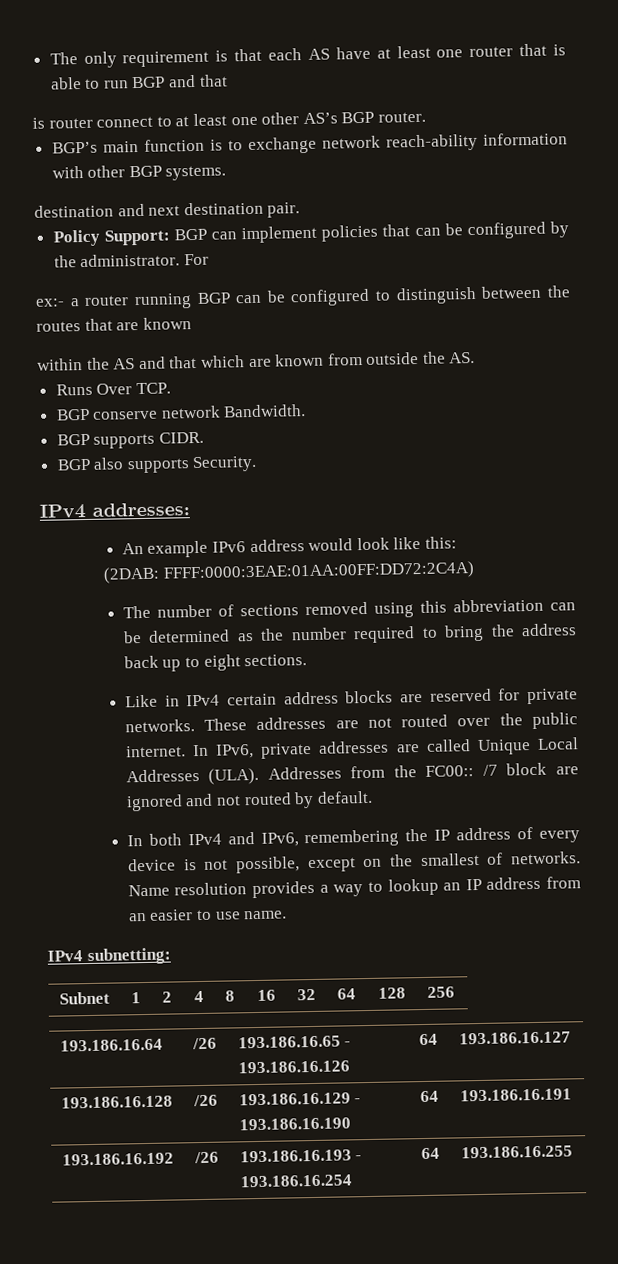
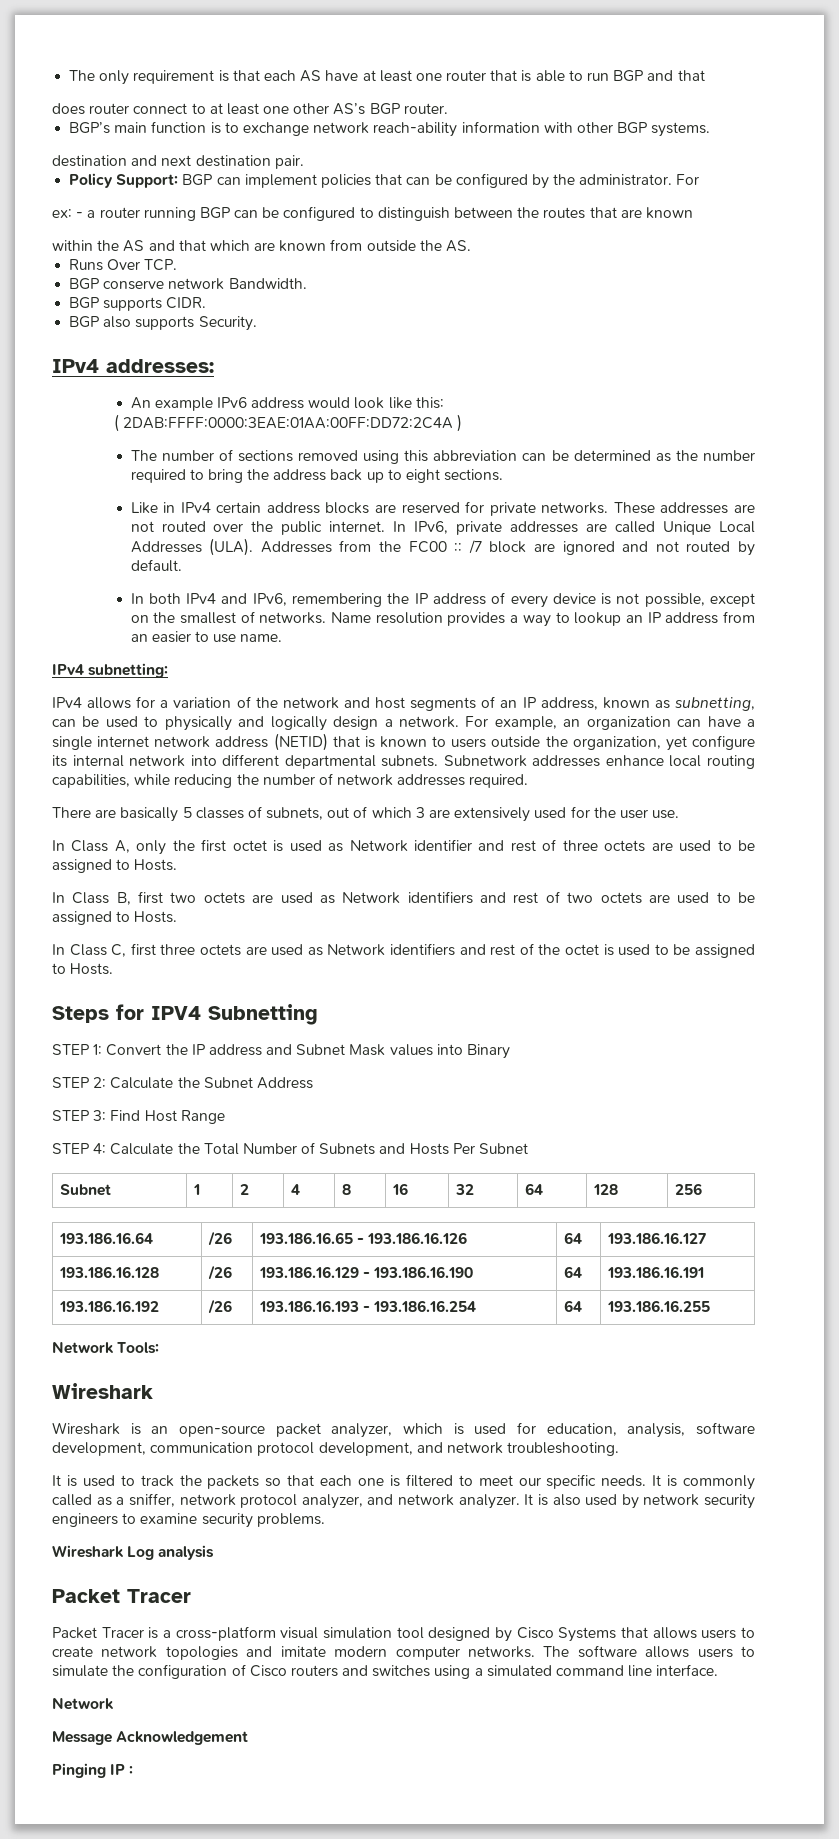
- is router connect to at least one other AS’s BGP router.
+ does router connect to at least one other AS’s BGP router.
- ex:- a router running BGP can be configured to distinguish between the routes that are known
+ ex: - a router running BGP can be configured to distinguish between the routes that are known
- (2DAB: FFFF:0000:3EAE:01AA:00FF:DD72:2C4A)
+ ( 2DAB:FFFF:0000:3EAE:01AA:00FF:DD72:2C4A )
- Addresses from the FC00:: /7 block are ignored and not routed by default.
+ Addresses from the FC00 :: /7 block are ignored and not routed by default.
+ IPv4 allows for a variation of the network and host segments of an IP address, known as subnetting, can be used to physically and logically design a network. For example, an organization can have a single internet network address (NETID) that is known to users outside the organization, yet configure its internal network into different departmental subnets. Subnetwork addresses enhance local routing capabilities, while reducing the number of network addresses required.
+ There are basically 5 classes of subnets, out of which 3 are extensively used for the user use.
+ In Class A, only the first octet is used as Network identifier and rest of three octets are used to be assigned to Hosts.
+ In Class B, first two octets are used as Network identifiers and rest of two octets are used to be assigned to Hosts.
+ In Class C, first three octets are used as Network identifiers and rest of the octet is used to be assigned to Hosts.
+ Steps for IPV4 Subnetting
+ STEP 1: Convert the IP address and Subnet Mask values into Binary
+ STEP 2: Calculate the Subnet Address
+ STEP 3: Find Host Range
+ STEP 4: Calculate the Total Number of Subnets and Hosts Per Subnet
+ Network Tools:
+ Wireshark
+ Wireshark is an open-source packet analyzer, which is used for education, analysis, software development, communication protocol development, and network troubleshooting.
+ It is used to track the packets so that each one is filtered to meet our specific needs. It is commonly called as a sniffer, network protocol analyzer, and network analyzer. It is also used by network security engineers to examine security problems.
+ Wireshark Log analysis
+ Packet Tracer
+ Packet Tracer is a cross-platform visual simulation tool designed by Cisco Systems that allows users to create network topologies and imitate modern computer networks. The software allows users to simulate the configuration of Cisco routers and switches using a simulated command line interface.
+ Network
+ Message Acknowledgement
+ Pinging IP :

